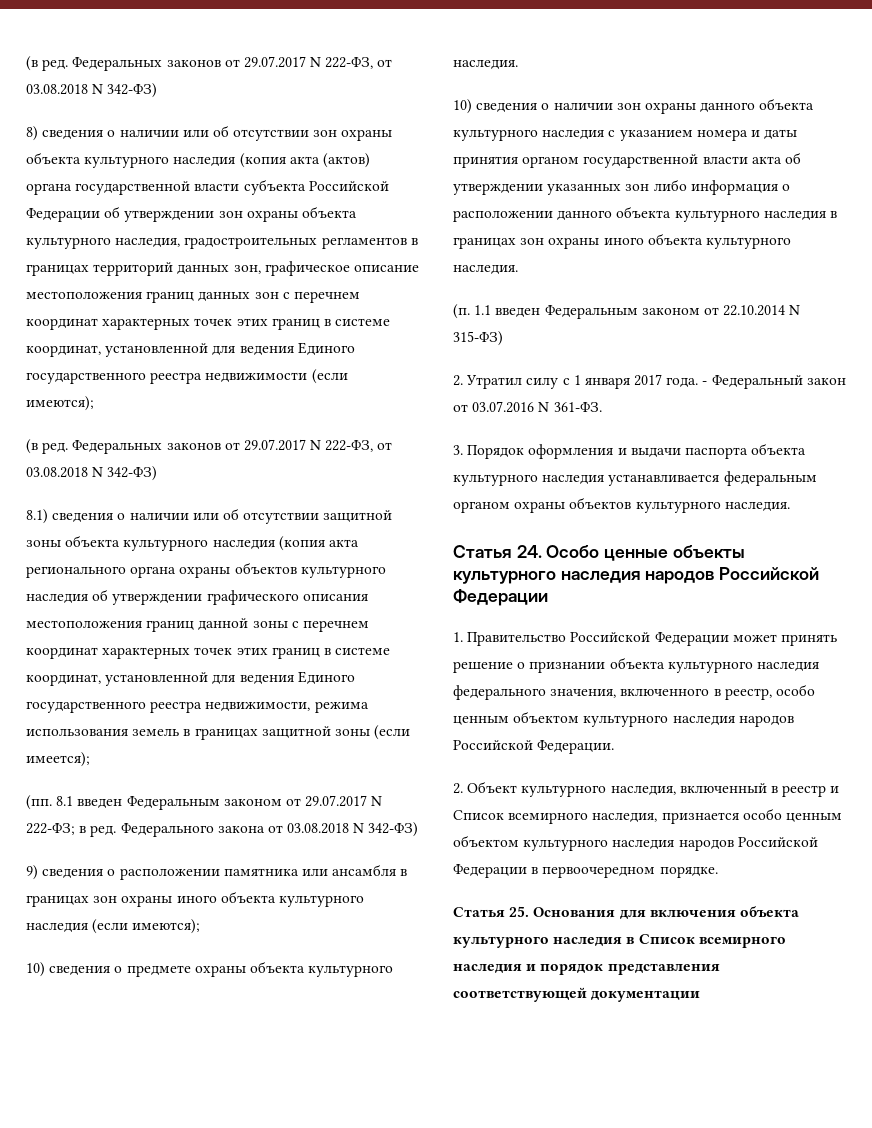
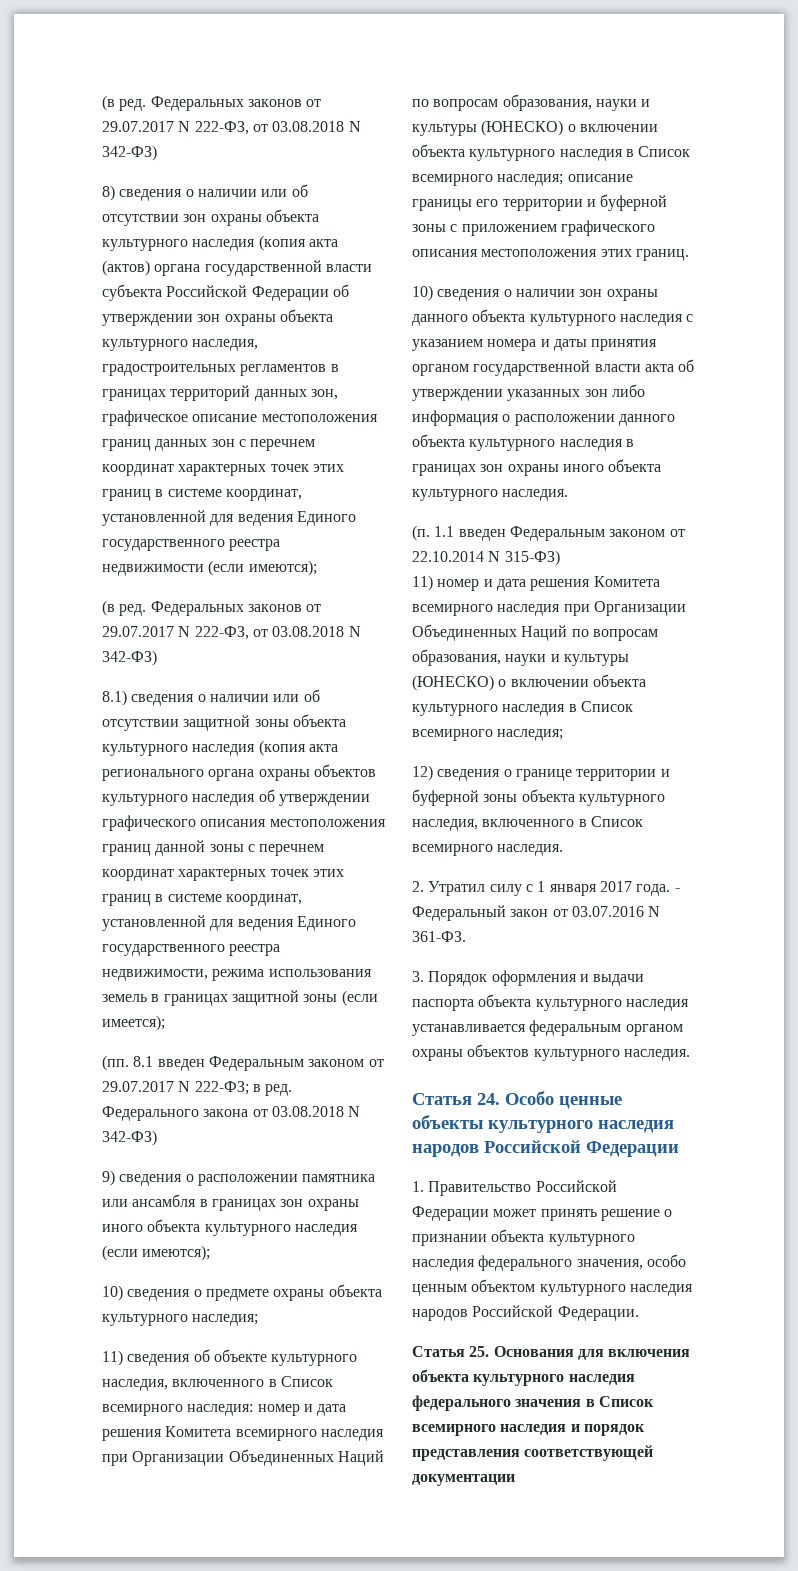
- 10) сведения о предмете охраны объекта культурного наследия.
+ 10) сведения о предмете охраны объекта культурного наследия;
+ 11) сведения об объекте культурного наследия, включенного в Список всемирного наследия: номер и дата решения Комитета всемирного наследия при Организации Объединенных Наций по вопросам образования, науки и культуры (ЮНЕСКО) о включении объекта культурного наследия в Список всемирного наследия; описание границы его территории и буферной зоны с приложением графического описания местоположения этих границ.
+ 11) номер и дата решения Комитета всемирного наследия при Организации Объединенных Наций по вопросам образования, науки и культуры (ЮНЕСКО) о включении объекта культурного наследия в Список всемирного наследия;
+ 12) сведения о границе территории и буферной зоны объекта культурного наследия, включенного в Список всемирного наследия.
- 1. Правительство Российской Федерации может принять решение о признании объекта культурного наследия федерального значения, включенного в реестр, особо ценным объектом культурного наследия народов Российской Федерации.
+ 1. Правительство Российской Федерации может принять решение о признании объекта культурного наследия федерального значения, особо ценным объектом культурного наследия народов Российской Федерации.
- 2. Объект культурного наследия, включенный в реестр и Список всемирного наследия, признается особо ценным объектом культурного наследия народов Российской Федерации в первоочередном порядке.
- Статья 25. Основания для включения объекта культурного наследия в Список всемирного наследия и порядок представления соответствующей документации
+ Статья 25. Основания для включения объекта культурного наследия федерального значения в Список всемирного наследия и порядок представления соответствующей документации

